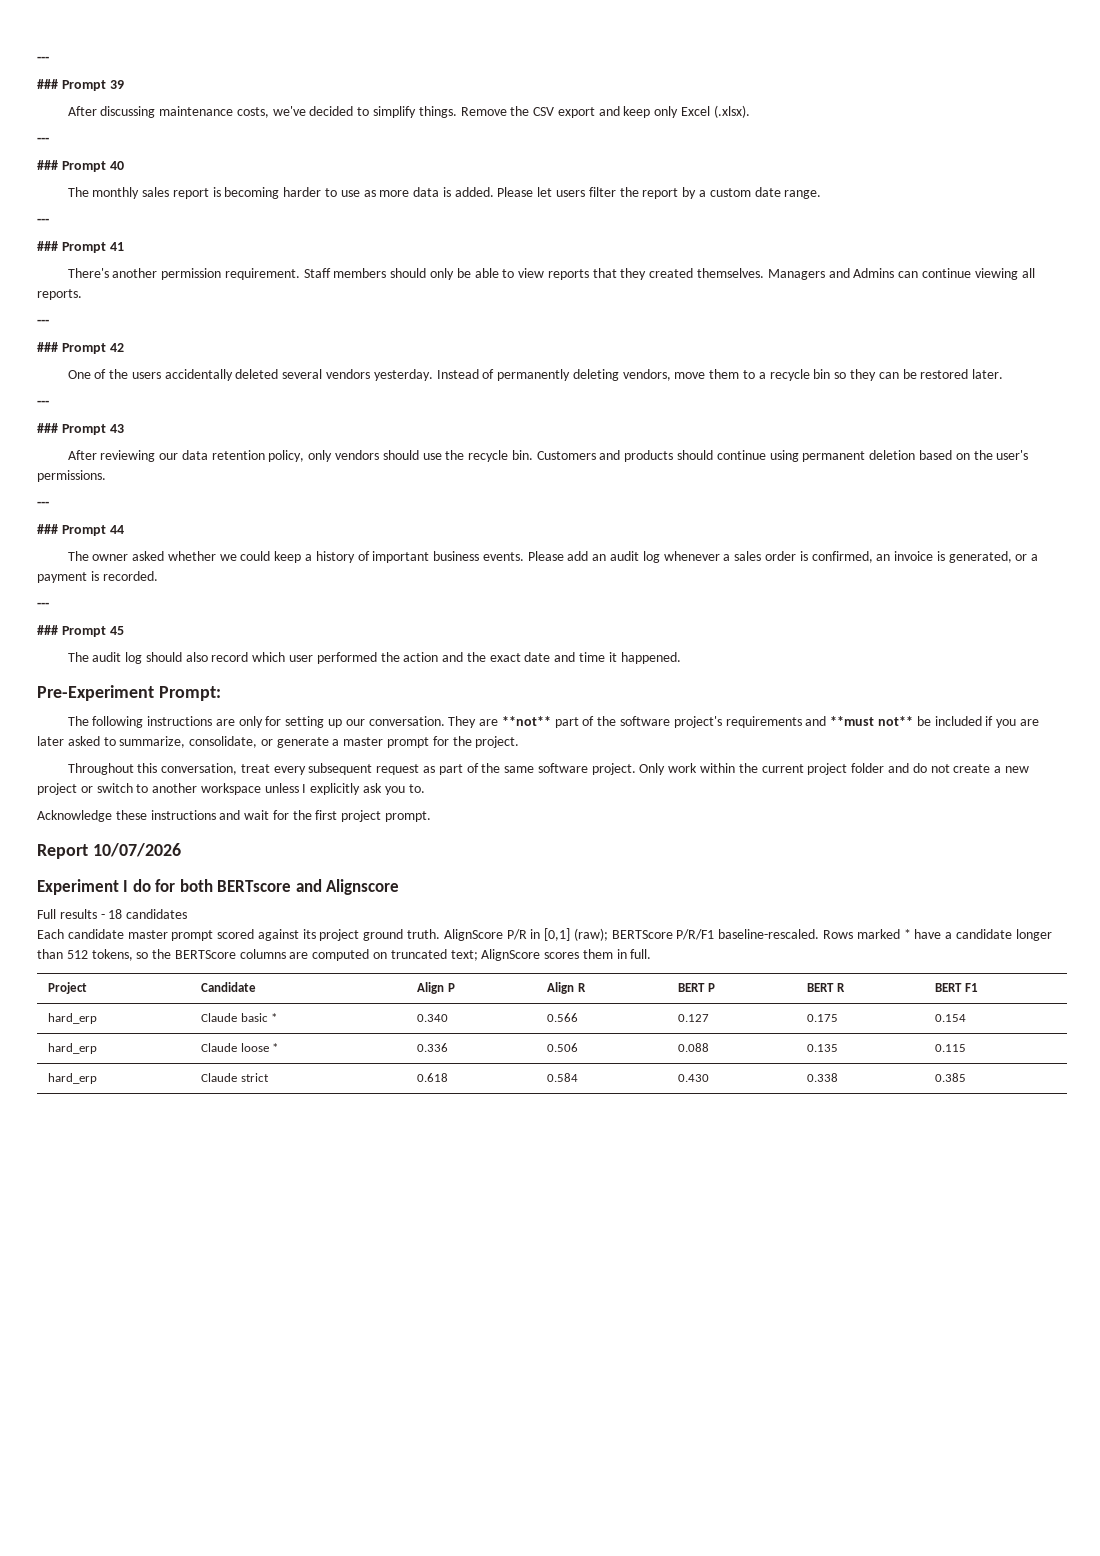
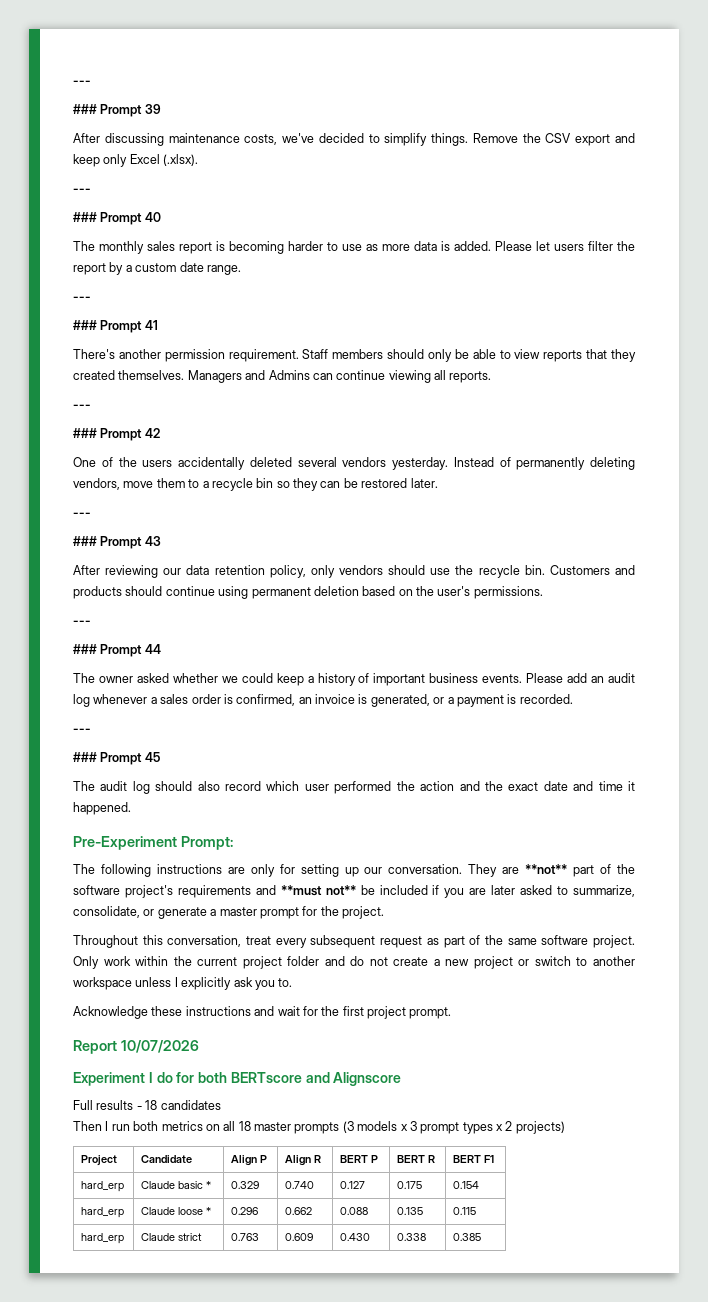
- Each candidate master prompt scored against its project ground truth. AlignScore P/R in [0,1] (raw); BERTScore P/R/F1 baseline-rescaled. Rows marked * have a candidate longer than 512 tokens, so the BERTScore columns are computed on truncated text; AlignScore scores them in full.
+ Then I run both metrics on all 18 master prompts (3 models x 3 prompt types x 2 projects)
- hard_erp | Claude basic * | 0.340 | 0.566 | 0.127 | 0.175 | 0.154
+ hard_erp | Claude basic * | 0.329 | 0.740 | 0.127 | 0.175 | 0.154
- hard_erp | Claude loose * | 0.336 | 0.506 | 0.088 | 0.135 | 0.115
+ hard_erp | Claude loose * | 0.296 | 0.662 | 0.088 | 0.135 | 0.115
- hard_erp | Claude strict | 0.618 | 0.584 | 0.430 | 0.338 | 0.385
+ hard_erp | Claude strict | 0.763 | 0.609 | 0.430 | 0.338 | 0.385

